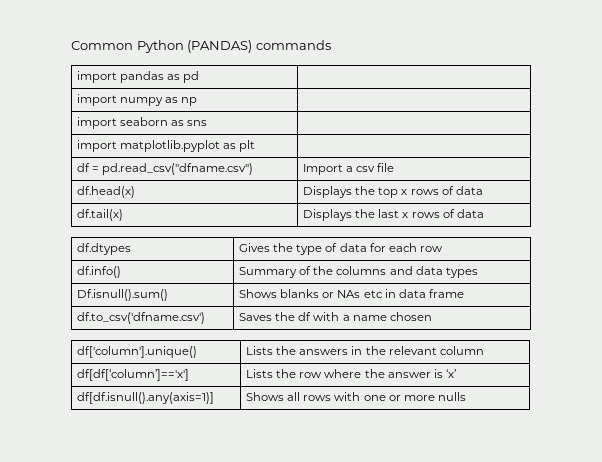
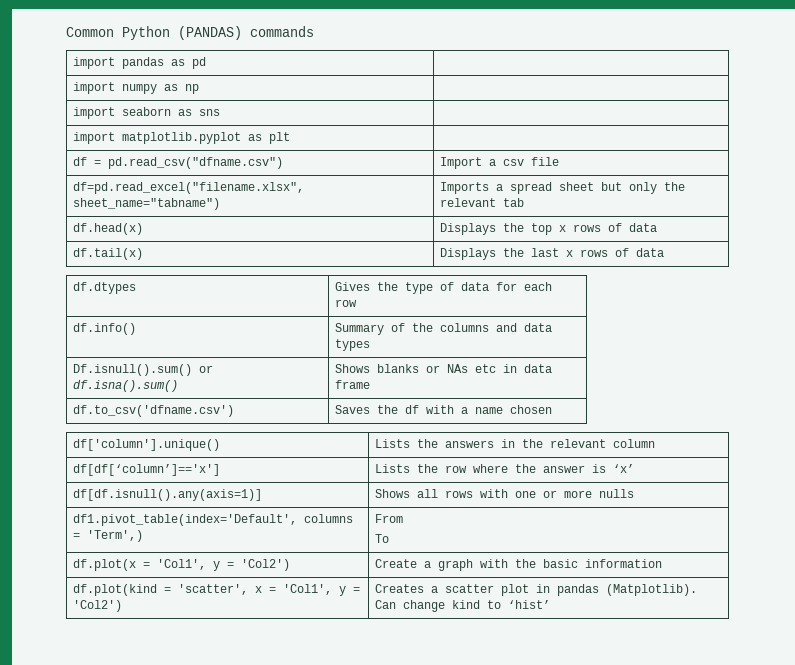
+ df=pd.read_excel("filename.xlsx", sheet_name="tabname") | Imports a spread sheet but only the relevant tab
- Df.isnull().sum() | Shows blanks or NAs etc in data frame
+ Df.isnull().sum() or df.isna().sum() | Shows blanks or NAs etc in data frame
+ df1.pivot_table(index='Default', columns = 'Term',) | From
+ To
+ df.plot(x = 'Col1', y = 'Col2') | Create a graph with the basic information
+ df.plot(kind = 'scatter', x = 'Col1', y = 'Col2') | Creates a scatter plot in pandas (Matplotlib). Can change kind to ‘hist’

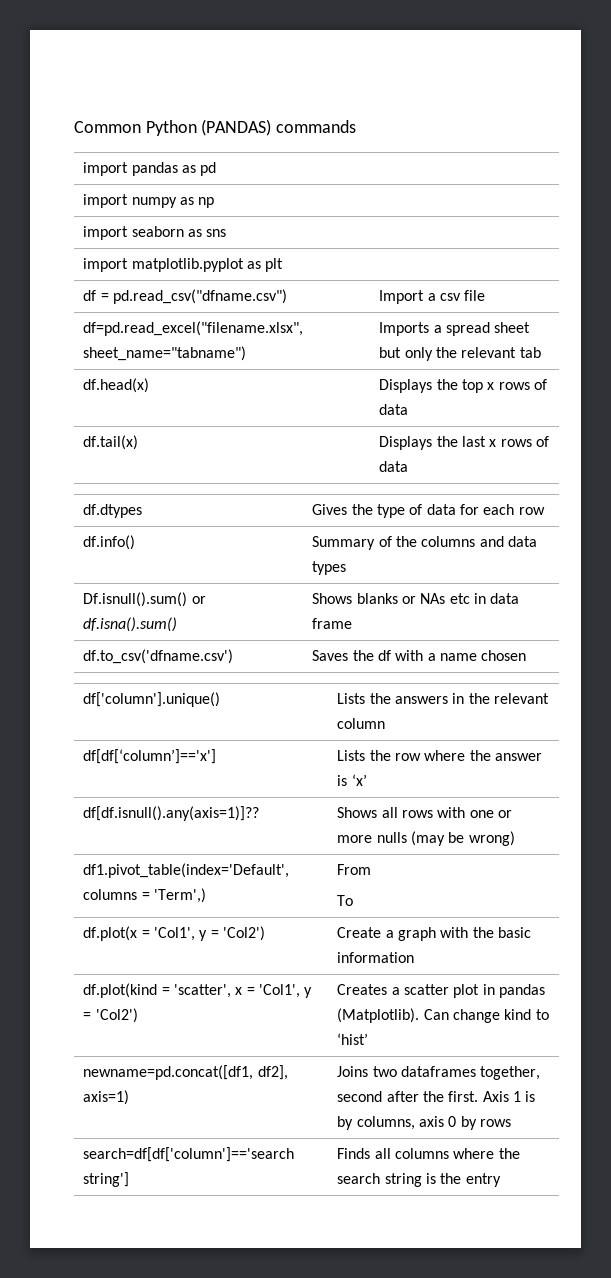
- df[df.isnull().any(axis=1)] | Shows all rows with one or more nulls
+ df[df.isnull().any(axis=1)]?? | Shows all rows with one or more nulls (may be wrong)
+ newname=pd.concat([df1, df2], axis=1) | Joins two dataframes together, second after the first. Axis 1 is by columns, axis 0 by rows
+ search=df[df['column']=='search string'] | Finds all columns where the search string is the entry

